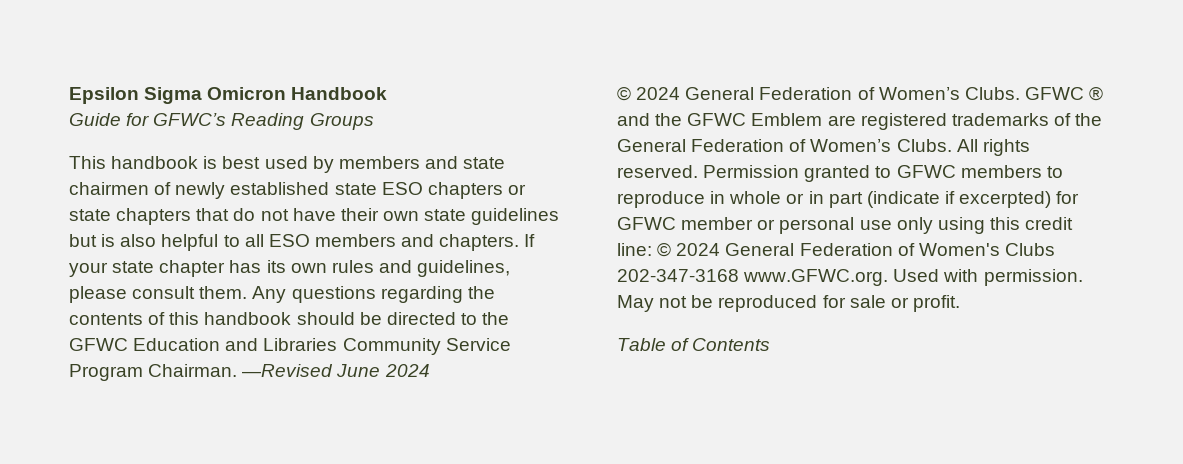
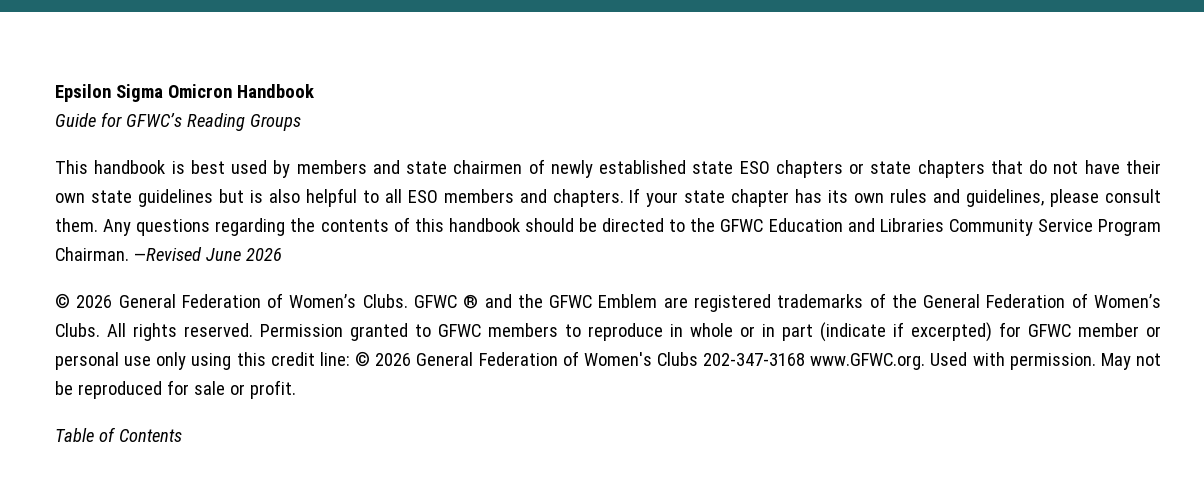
- —Revised June 2024
- © 2024 General Federation of Women’s Clubs.
+ —Revised June 2026
+ © 2026 General Federation of Women’s Clubs.
- Permission granted to GFWC members to reproduce in whole or in part (indicate if excerpted) for GFWC member or personal use only using this credit line: © 2024 General Federation of Women's Clubs 202-347-3168 www.GFWC.org. Used with permission.
+ Permission granted to GFWC members to reproduce in whole or in part (indicate if excerpted) for GFWC member or personal use only using this credit line: © 2026 General Federation of Women's Clubs 202-347-3168 www.GFWC.org. Used with permission.

